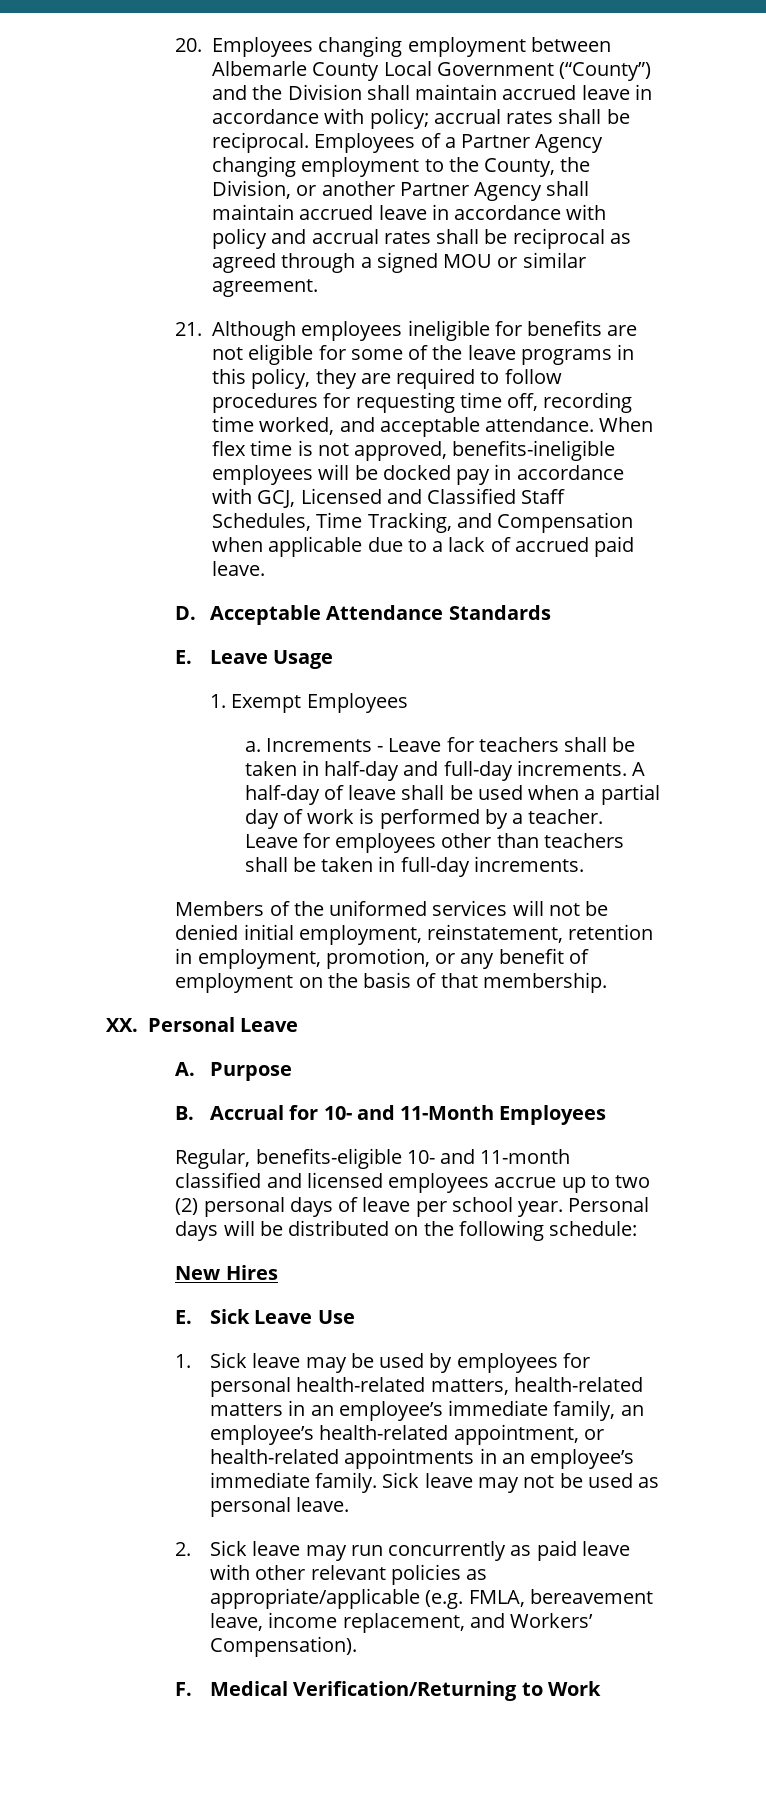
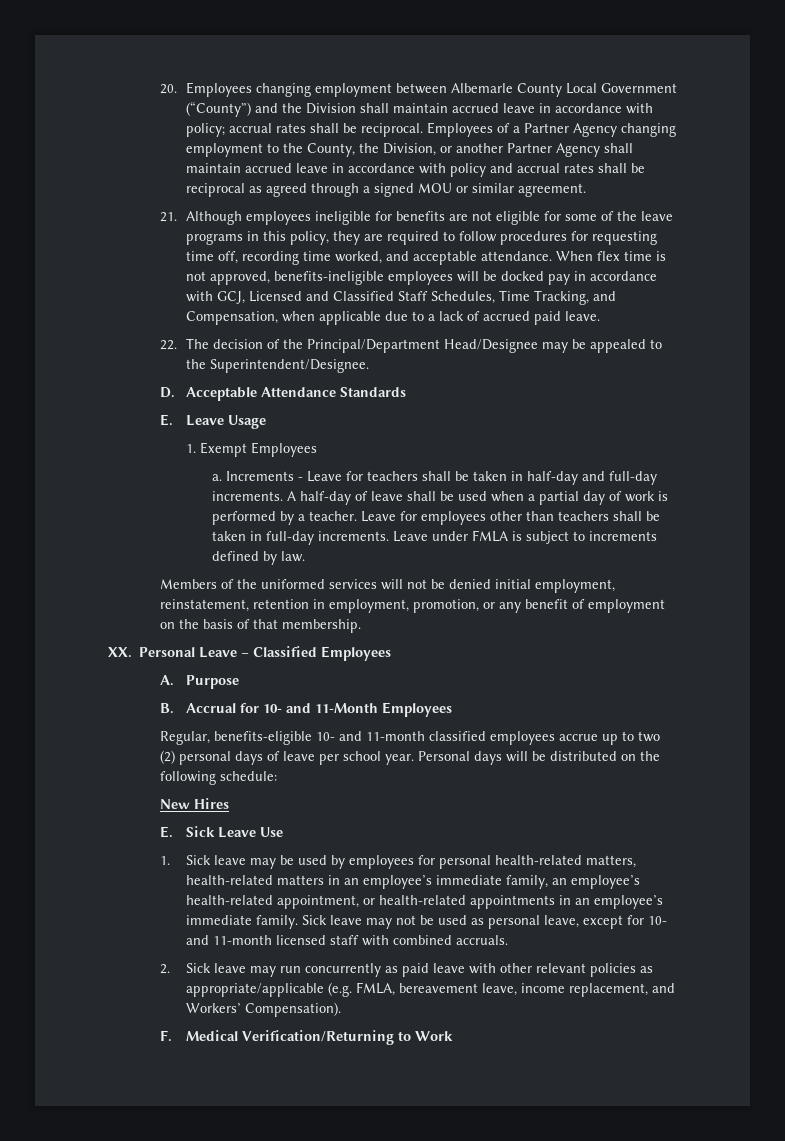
- When flex time is not approved, benefits-ineligible employees will be docked pay in accordance with GCJ, Licensed and Classified Staff Schedules, Time Tracking, and Compensation when applicable due to a lack of accrued paid leave.
+ When flex time is not approved, benefits-ineligible employees will be docked pay in accordance with GCJ, Licensed and Classified Staff Schedules, Time Tracking, and Compensation, when applicable due to a lack of accrued paid leave.
+ 22. The decision of the Principal/Department Head/Designee may be appealed to the Superintendent/Designee.
+ Leave under FMLA is subject to increments defined by law.
- XX. Personal Leave
+ XX. Personal Leave – Classified Employees
- Regular, benefits-eligible 10- and 11-month classified and licensed employees accrue up to two (2) personal days of leave per school year.
+ Regular, benefits-eligible 10- and 11-month classified employees accrue up to two (2) personal days of leave per school year.
- Sick leave may not be used as personal leave.
+ Sick leave may not be used as personal leave, except for 10- and 11-month licensed staff with combined accruals.

